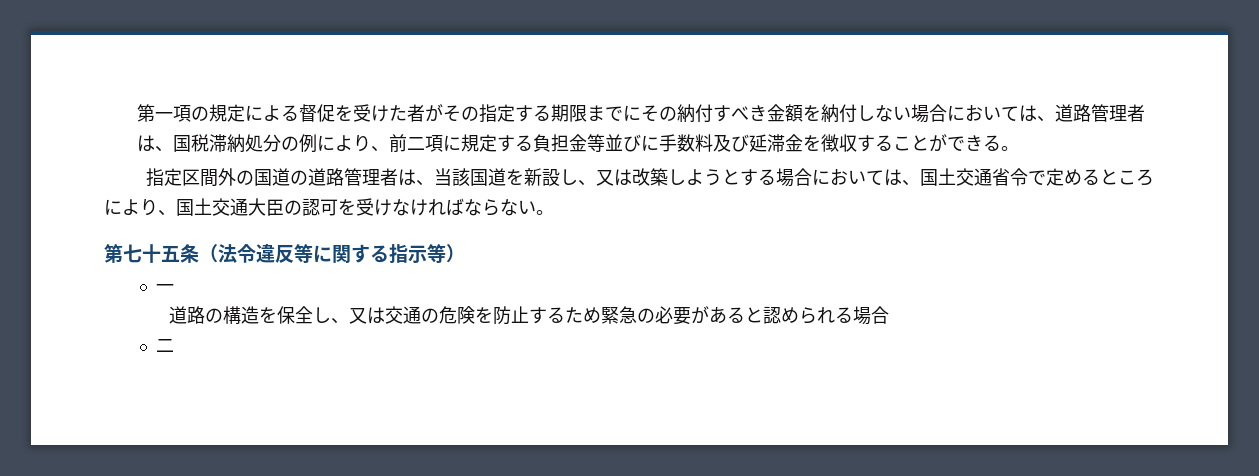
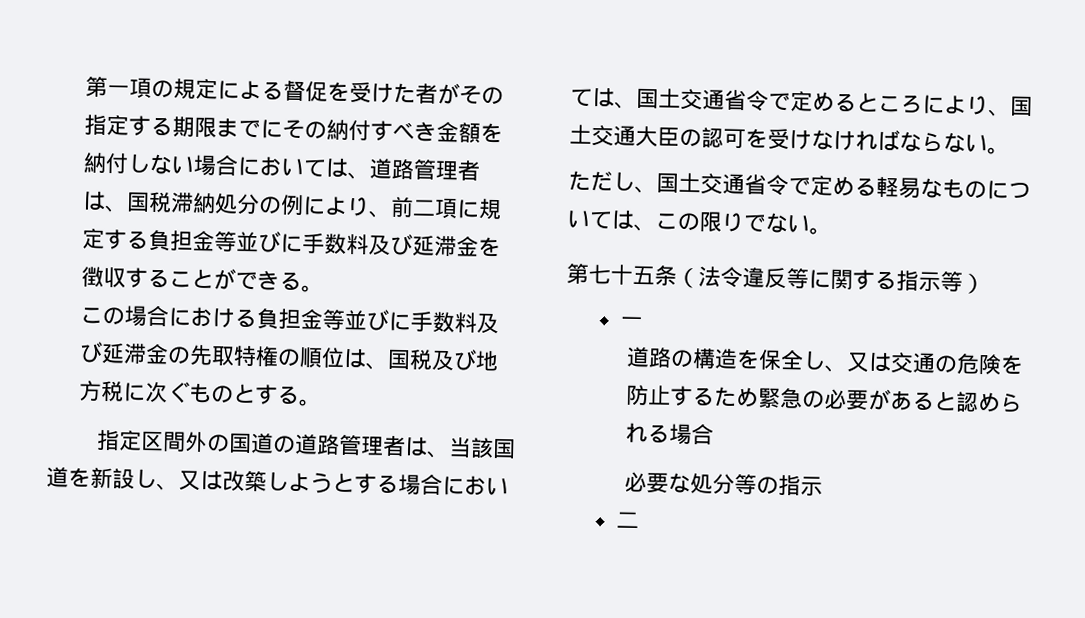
+ この場合における負担金等並びに手数料及び延滞金の先取特権の順位は、国税及び地方税に次ぐものとする。
+ ただし、国土交通省令で定める軽易なものについては、この限りでない。
+ 必要な処分等の指示

